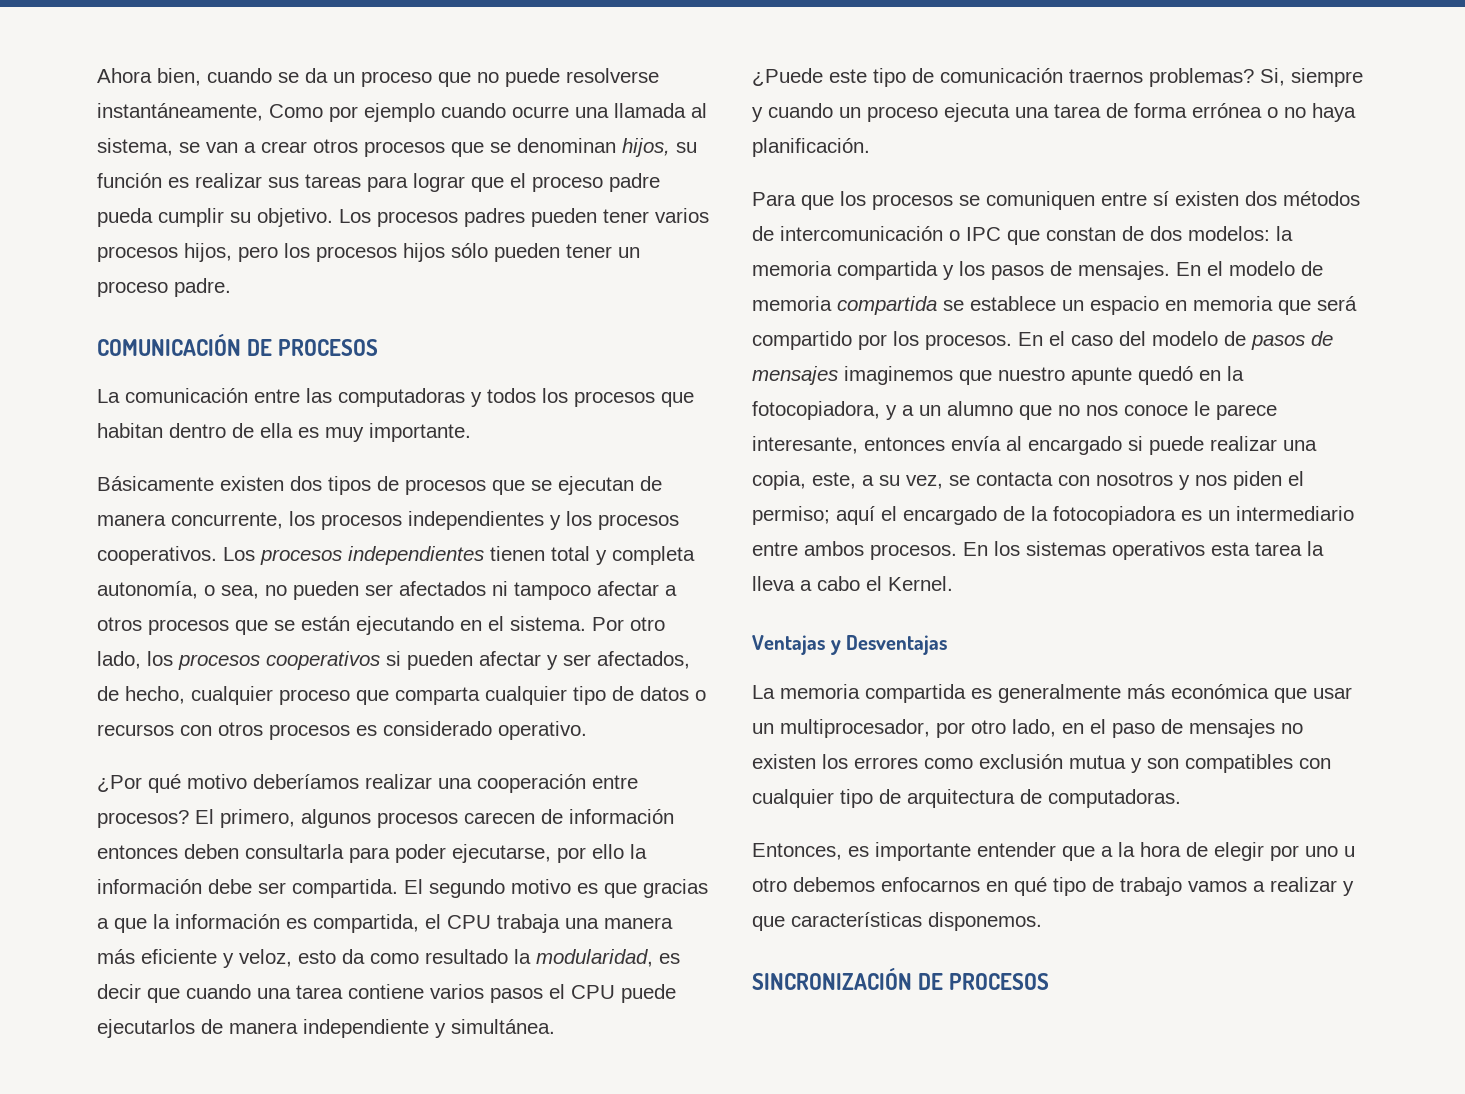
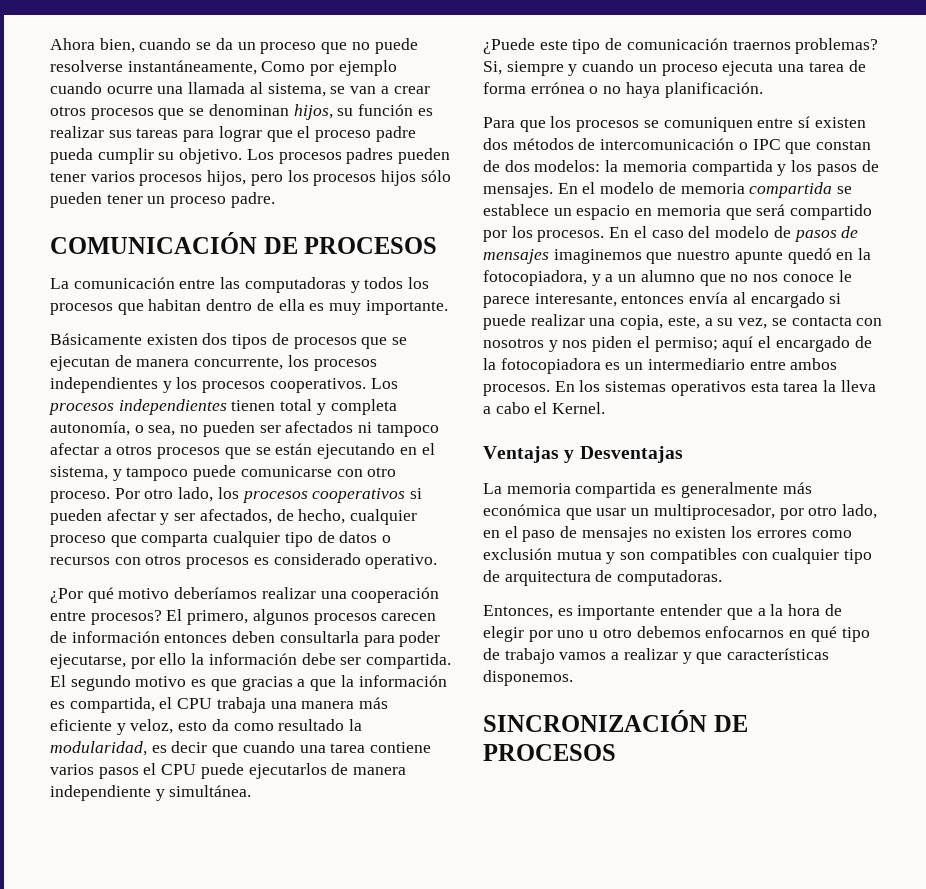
- Los procesos independientes tienen total y completa autonomía, o sea, no pueden ser afectados ni tampoco afectar a otros procesos que se están ejecutando en el sistema.
+ Los procesos independientes tienen total y completa autonomía, o sea, no pueden ser afectados ni tampoco afectar a otros procesos que se están ejecutando en el sistema, y tampoco puede comunicarse con otro proceso.

